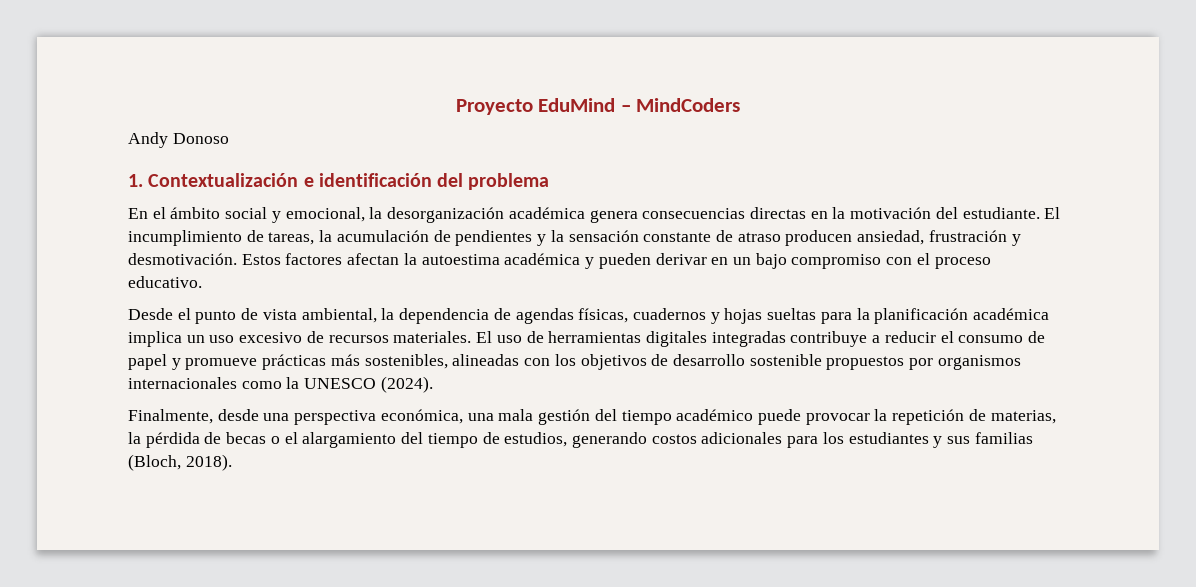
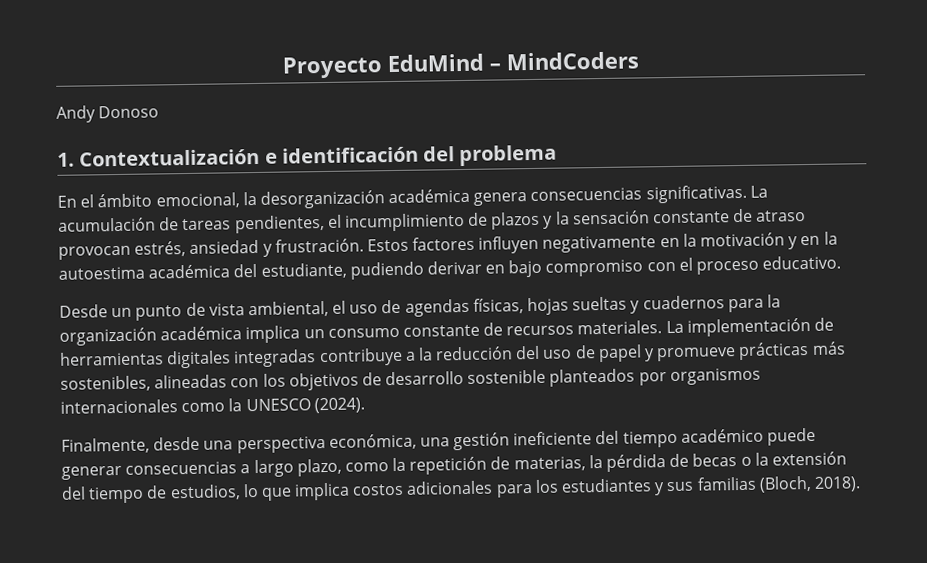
- En el ámbito social y emocional, la desorganización académica genera consecuencias directas en la motivación del estudiante. El incumplimiento de tareas, la acumulación de pendientes y la sensación constante de atraso producen ansiedad, frustración y desmotivación. Estos factores afectan la autoestima académica y pueden derivar en un bajo compromiso con el proceso educativo.
+ En el ámbito emocional, la desorganización académica genera consecuencias significativas. La acumulación de tareas pendientes, el incumplimiento de plazos y la sensación constante de atraso provocan estrés, ansiedad y frustración. Estos factores influyen negativamente en la motivación y en la autoestima académica del estudiante, pudiendo derivar en bajo compromiso con el proceso educativo.
- Desde el punto de vista ambiental, la dependencia de agendas físicas, cuadernos y hojas sueltas para la planificación académica implica un uso excesivo de recursos materiales.
+ Desde un punto de vista ambiental, el uso de agendas físicas, hojas sueltas y cuadernos para la organización académica implica un consumo constante de recursos materiales.
- El uso de herramientas digitales integradas contribuye a reducir el consumo de papel y promueve prácticas más sostenibles, alineadas con los objetivos de desarrollo sostenible propuestos por organismos internacionales como la UNESCO (2024).
+ La implementación de herramientas digitales integradas contribuye a la reducción del uso de papel y promueve prácticas más sostenibles, alineadas con los objetivos de desarrollo sostenible planteados por organismos internacionales como la UNESCO (2024).
- Finalmente, desde una perspectiva económica, una mala gestión del tiempo académico puede provocar la repetición de materias, la pérdida de becas o el alargamiento del tiempo de estudios, generando costos adicionales para los estudiantes y sus familias (Bloch, 2018).
+ Finalmente, desde una perspectiva económica, una gestión ineficiente del tiempo académico puede generar consecuencias a largo plazo, como la repetición de materias, la pérdida de becas o la extensión del tiempo de estudios, lo que implica costos adicionales para los estudiantes y sus familias (Bloch, 2018).

